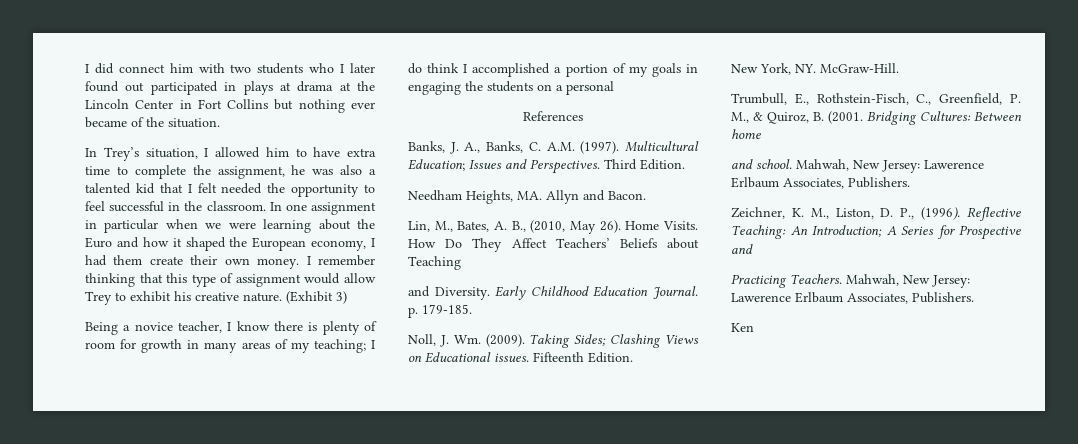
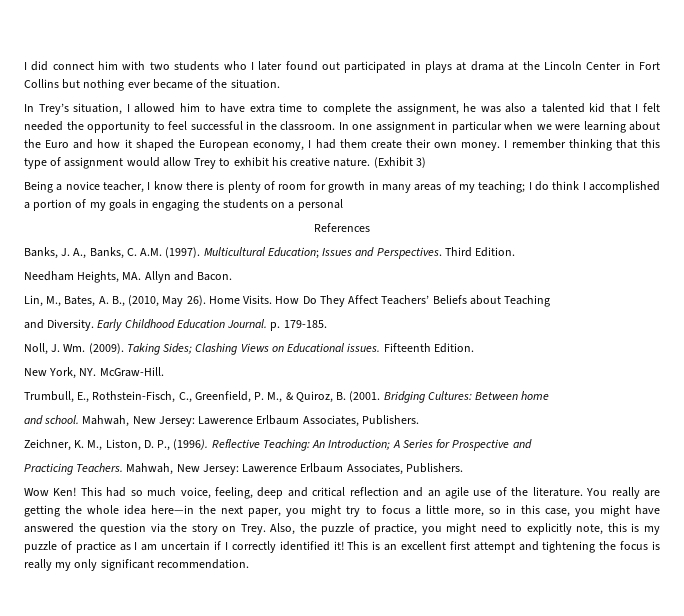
- Ken
+ Wow Ken! This had so much voice, feeling, deep and critical reflection and an agile use of the literature. You really are getting the whole idea here—in the next paper, you might try to focus a little more, so in this case, you might have answered the question via the story on Trey. Also, the puzzle of practice, you might need to explicitly note, this is my puzzle of practice as I am uncertain if I correctly identified it! This is an excellent first attempt and tightening the focus is really my only significant recommendation.

